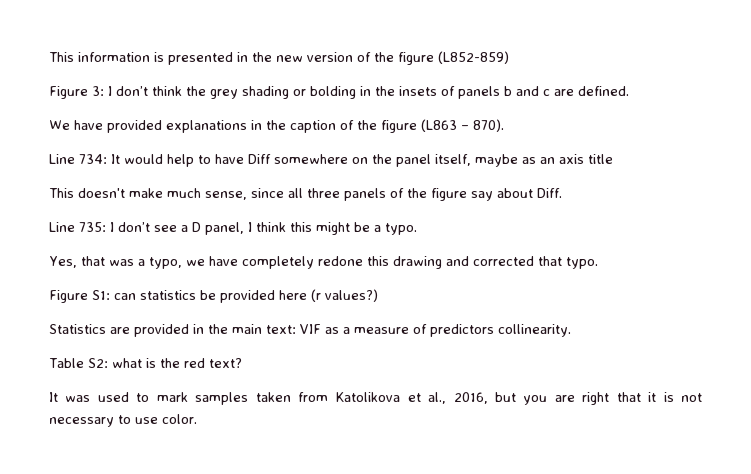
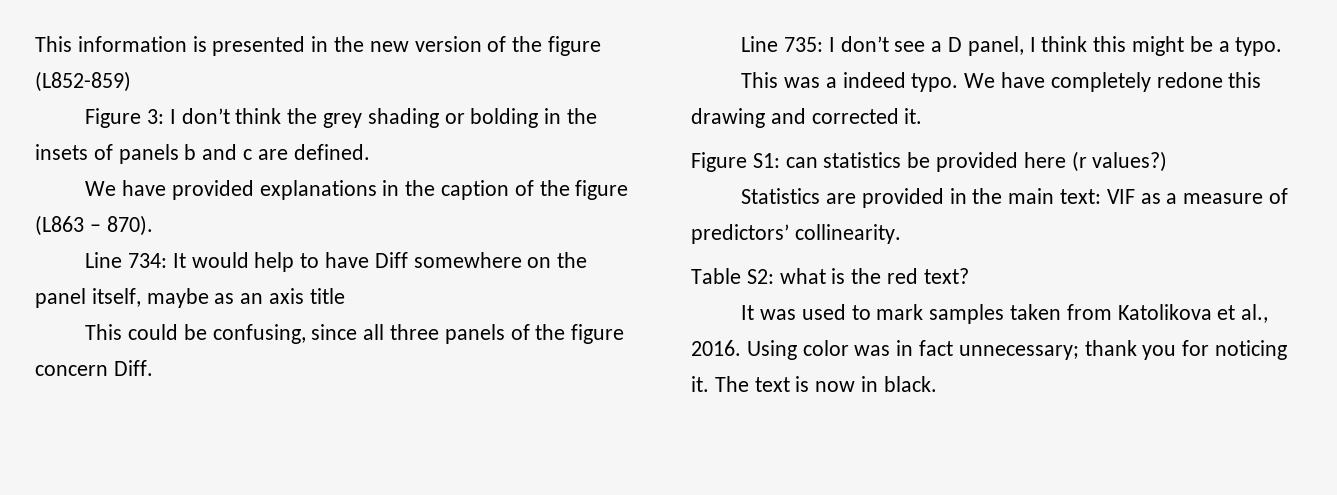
- This doesn't make much sense, since all three panels of the figure say about Diff.
+ This could be confusing, since all three panels of the figure concern Diff.
- Yes, that was a typo, we have completely redone this drawing and corrected that typo.
+ This was a indeed typo. We have completely redone this drawing and corrected it.
- Statistics are provided in the main text: VIF as a measure of predictors collinearity.
+ Statistics are provided in the main text: VIF as a measure of predictors’ collinearity.
- It was used to mark samples taken from Katolikova et al., 2016, but you are right that it is not necessary to use color.
+ It was used to mark samples taken from Katolikova et al., 2016. Using color was in fact unnecessary; thank you for noticing it. The text is now in black.

